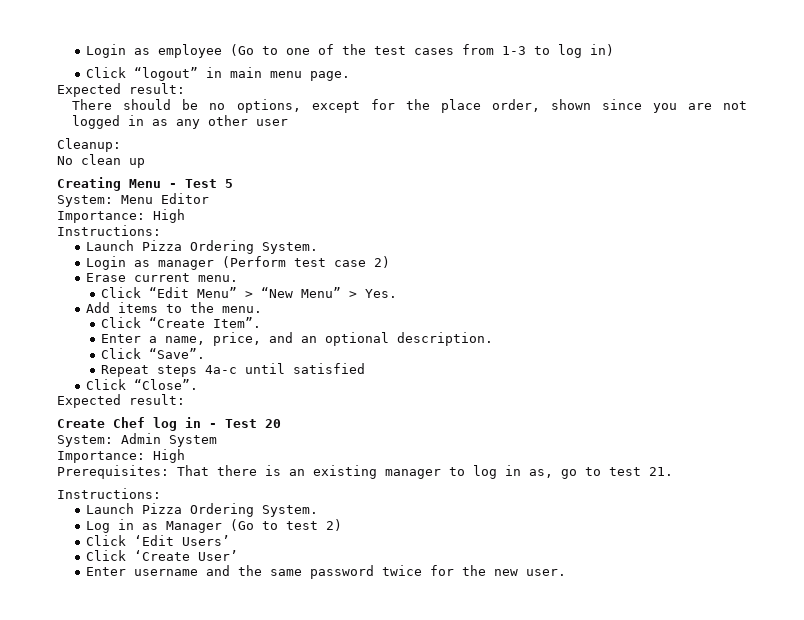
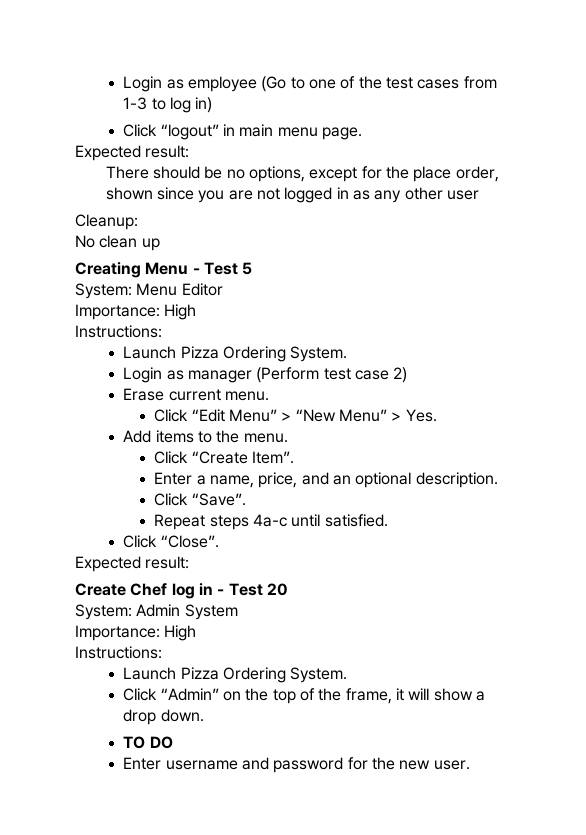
- Repeat steps 4a-c until satisfied
+ Repeat steps 4a-c until satisfied.
  System: Admin System
  Importance: High
- Prerequisites: That there is an existing manager to log in as, go to test 21.
  Instructions:
  Launch Pizza Ordering System.
- Log in as Manager (Go to test 2)
- Click ‘Edit Users’
- Click ‘Create User’
+ Click “Admin” on the top of the frame, it will show a drop down.
+ TO DO
- Enter username and the same password twice for the new user.
+ Enter username and password for the new user.

